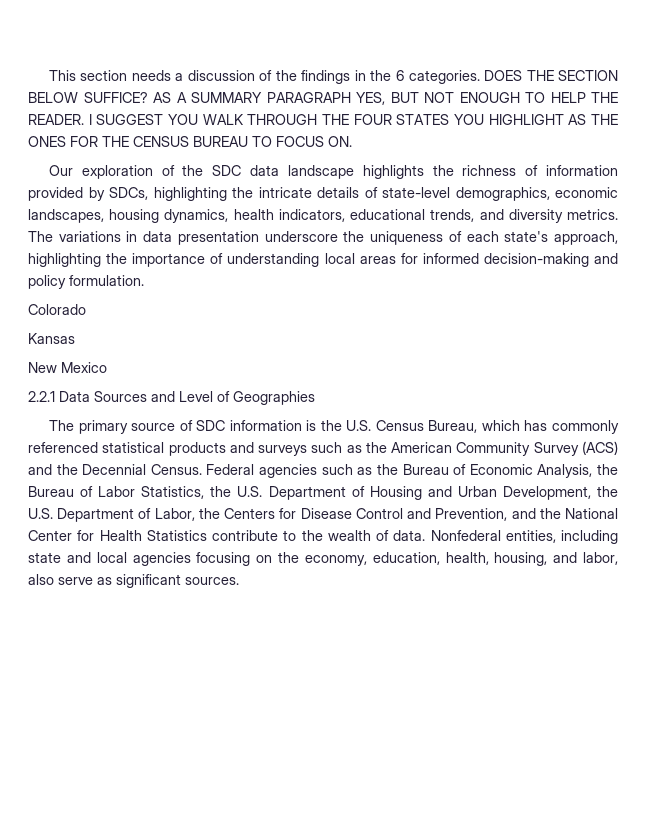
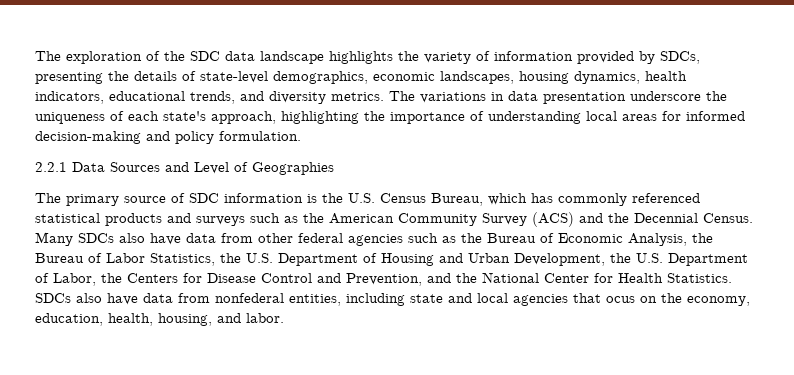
- This section needs a discussion of the findings in the 6 categories. DOES THE SECTION BELOW SUFFICE? AS A SUMMARY PARAGRAPH YES, BUT NOT ENOUGH TO HELP THE READER. I SUGGEST YOU WALK THROUGH THE FOUR STATES YOU HIGHLIGHT AS THE ONES FOR THE CENSUS BUREAU TO FOCUS ON.
- Our exploration of the SDC data landscape highlights the richness of information provided by SDCs, highlighting the intricate details of state-level demographics, economic landscapes, housing dynamics, health indicators, educational trends, and diversity metrics.
+ The exploration of the SDC data landscape highlights the variety of information provided by SDCs, presenting the details of state-level demographics, economic landscapes, housing dynamics, health indicators, educational trends, and diversity metrics.
- Colorado
- Kansas
- New Mexico
- Federal agencies such as the Bureau of Economic Analysis, the Bureau of Labor Statistics, the U.S. Department of Housing and Urban Development, the U.S. Department of Labor, the Centers for Disease Control and Prevention, and the National Center for Health Statistics contribute to the wealth of data. Nonfederal entities, including state and local agencies focusing on the economy, education, health, housing, and labor, also serve as significant sources.
+ Many SDCs also have data from other federal agencies such as the Bureau of Economic Analysis, the Bureau of Labor Statistics, the U.S. Department of Housing and Urban Development, the U.S. Department of Labor, the Centers for Disease Control and Prevention, and the National Center for Health Statistics. SDCs also have data from nonfederal entities, including state and local agencies that ocus on the economy, education, health, housing, and labor.

